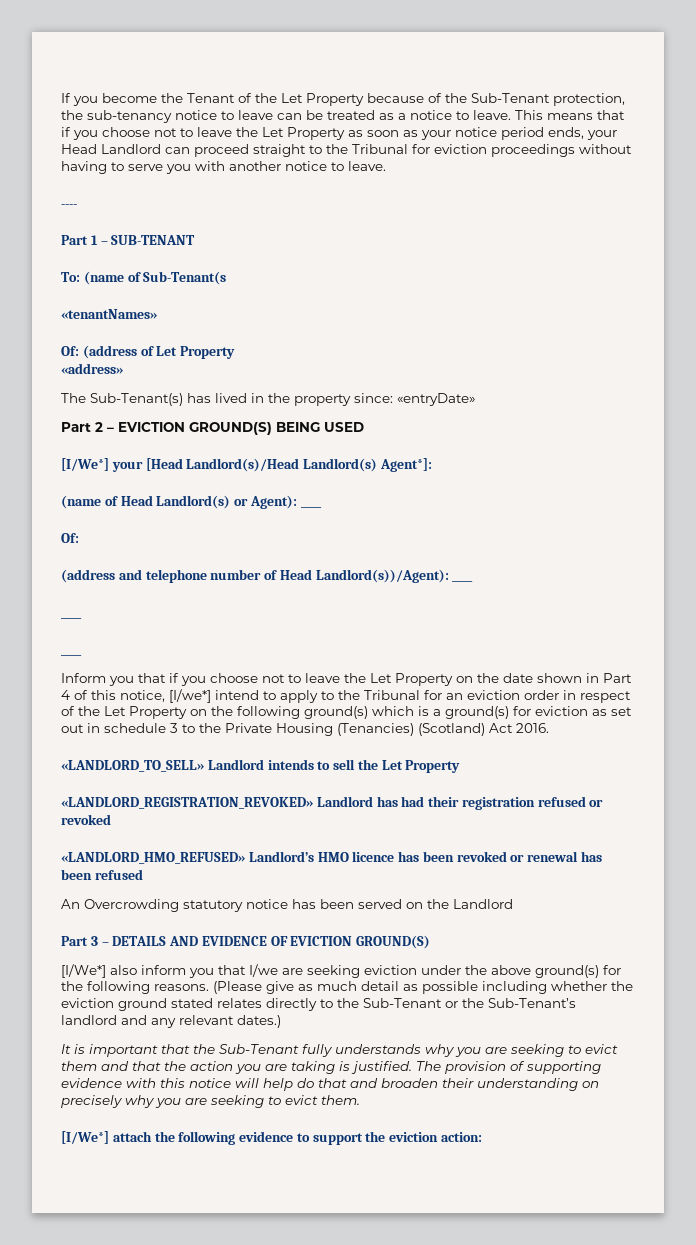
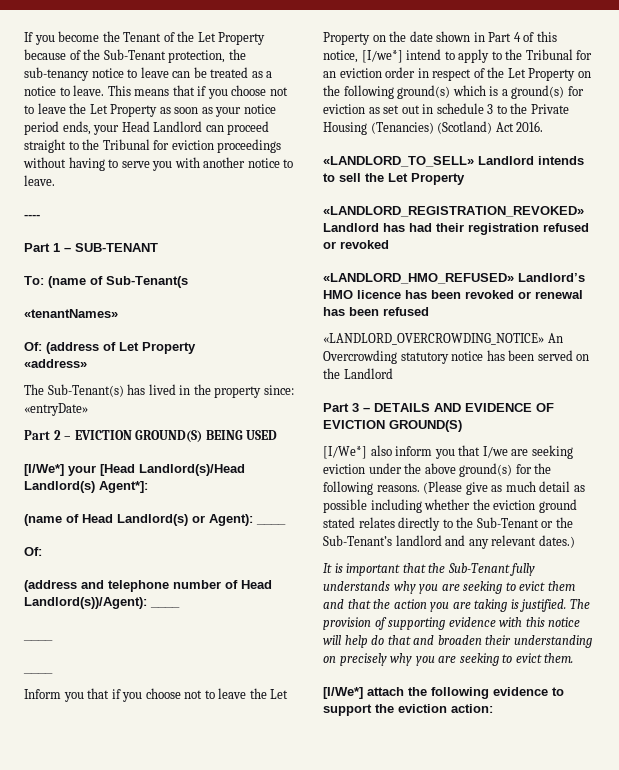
- An Overcrowding statutory notice has been served on the Landlord
+ «LANDLORD_OVERCROWDING_NOTICE» An Overcrowding statutory notice has been served on the Landlord

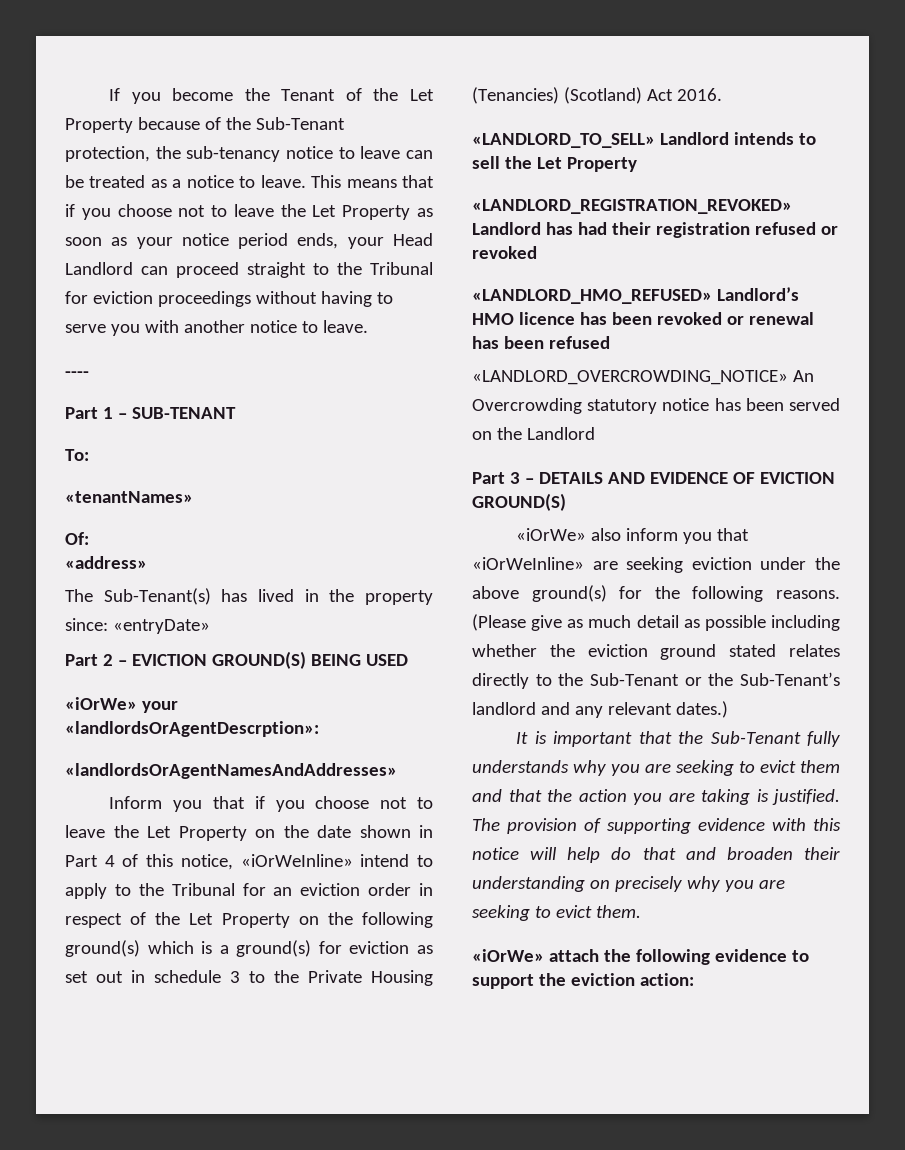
- To: (name of Sub-Tenant(s
+ To:
- Of: (address of Let Property
+ Of:
- [I/We*] your [Head Landlord(s)/Head Landlord(s) Agent*]:
- (name of Head Landlord(s) or Agent): ____
- Of:
- (address and telephone number of Head Landlord(s))/Agent): ____
- ____
- ____
+ «iOrWe» your «landlordsOrAgentDescrption»:
+ «landlordsOrAgentNamesAndAddresses»
- Inform you that if you choose not to leave the Let Property on the date shown in Part 4 of this notice, [I/we*] intend to apply to the Tribunal for an eviction order in respect of the Let Property on the following ground(s) which is a ground(s) for eviction as set out in schedule 3 to the Private Housing (Tenancies) (Scotland) Act 2016.
+ Inform you that if you choose not to leave the Let Property on the date shown in Part 4 of this notice, «iOrWeInline» intend to apply to the Tribunal for an eviction order in respect of the Let Property on the following ground(s) which is a ground(s) for eviction as set out in schedule 3 to the Private Housing (Tenancies) (Scotland) Act 2016.
- [I/We*] also inform you that I/we are seeking eviction under the above ground(s) for the following reasons.
+ «iOrWe» also inform you that «iOrWeInline» are seeking eviction under the above ground(s) for the following reasons.
- [I/We*] attach the following evidence to support the eviction action:
+ «iOrWe» attach the following evidence to support the eviction action:

